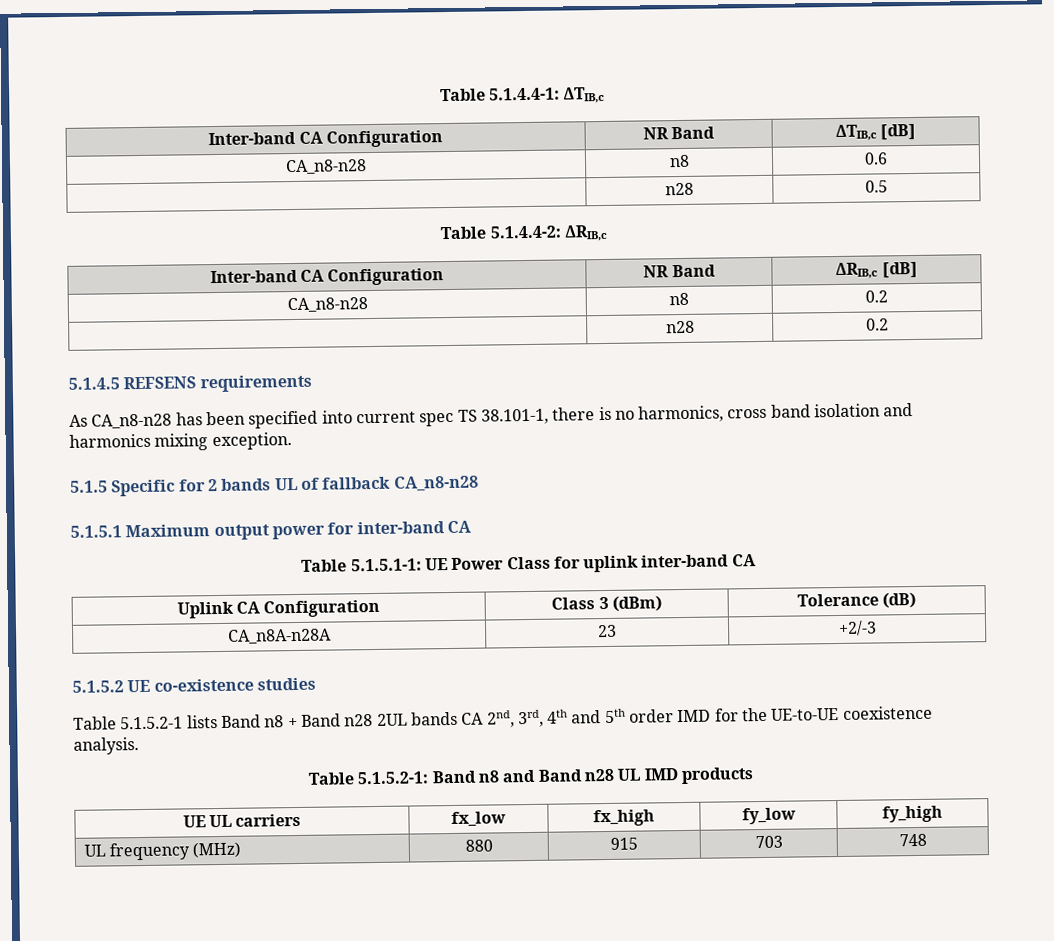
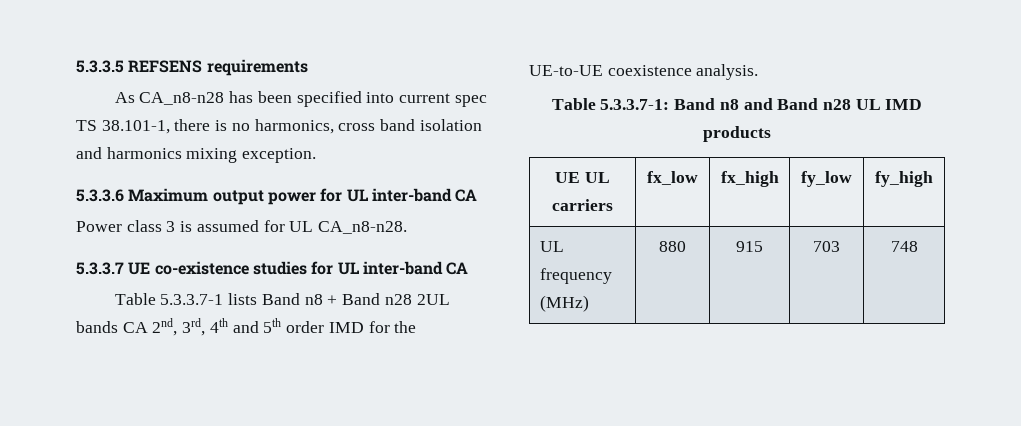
- Table 5.1.4.4-1: ΔTIB,c
- Inter-band CA Configuration | NR Band | ΔTIB,c [dB]
- CA_n8-n28 | n8 | 0.6
- | n28 | 0.5
- Table 5.1.4.4-2: ΔRIB,c
- Inter-band CA Configuration | NR Band | ΔRIB,c [dB]
- CA_n8-n28 | n8 | 0.2
- | n28 | 0.2
- 5.1.4.5 REFSENS requirements
+ 5.3.3.5 REFSENS requirements
- 5.1.5 Specific for 2 bands UL of fallback CA_n8-n28
- 5.1.5.1 Maximum output power for inter-band CA
- Table 5.1.5.1-1: UE Power Class for uplink inter-band CA
- Uplink CA Configuration | Class 3 (dBm) | Tolerance (dB)
- CA_n8A-n28A | 23 | +2/-3
- 5.1.5.2 UE co-existence studies
- Table 5.1.5.2-1 lists Band n8 + Band n28 2UL bands CA 2nd, 3rd, 4th and 5th order IMD for the UE-to-UE coexistence analysis.
+ 5.3.3.6 Maximum output power for UL inter-band CA
+ Power class 3 is assumed for UL CA_n8-n28.
+ 5.3.3.7 UE co-existence studies for UL inter-band CA
+ Table 5.3.3.7-1 lists Band n8 + Band n28 2UL bands CA 2nd, 3rd, 4th and 5th order IMD for the UE-to-UE coexistence analysis.
- Table 5.1.5.2-1: Band n8 and Band n28 UL IMD products
+ Table 5.3.3.7-1: Band n8 and Band n28 UL IMD products

